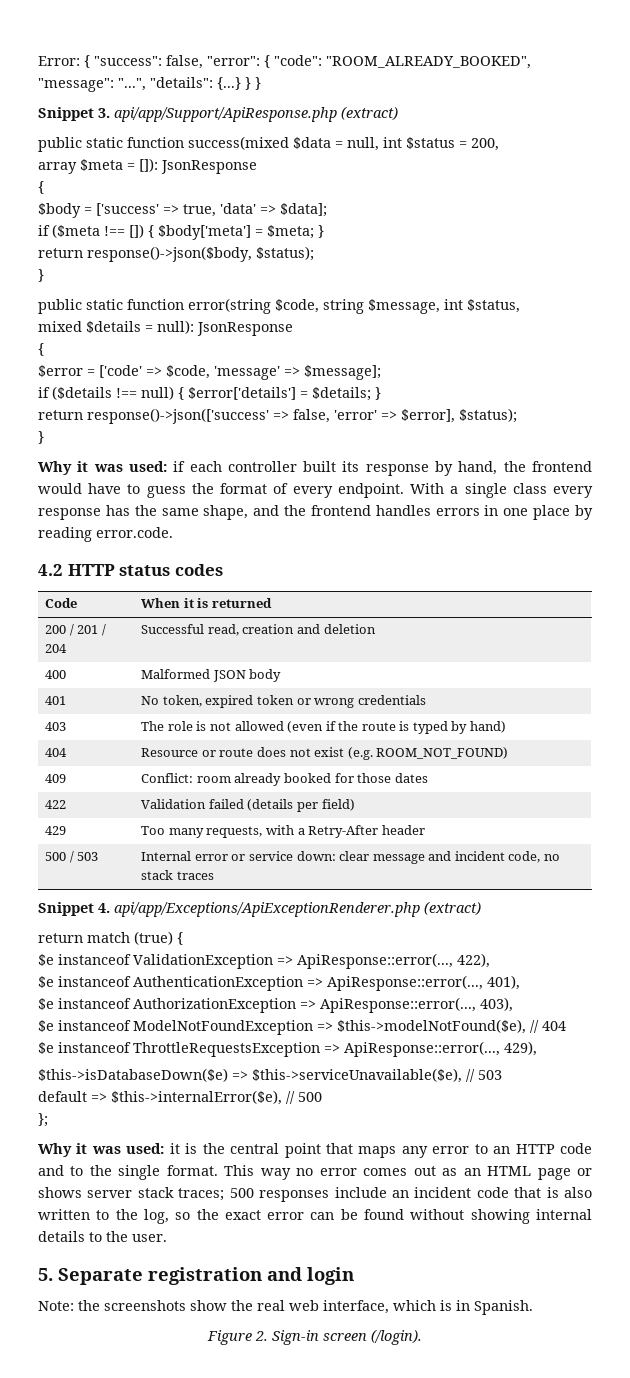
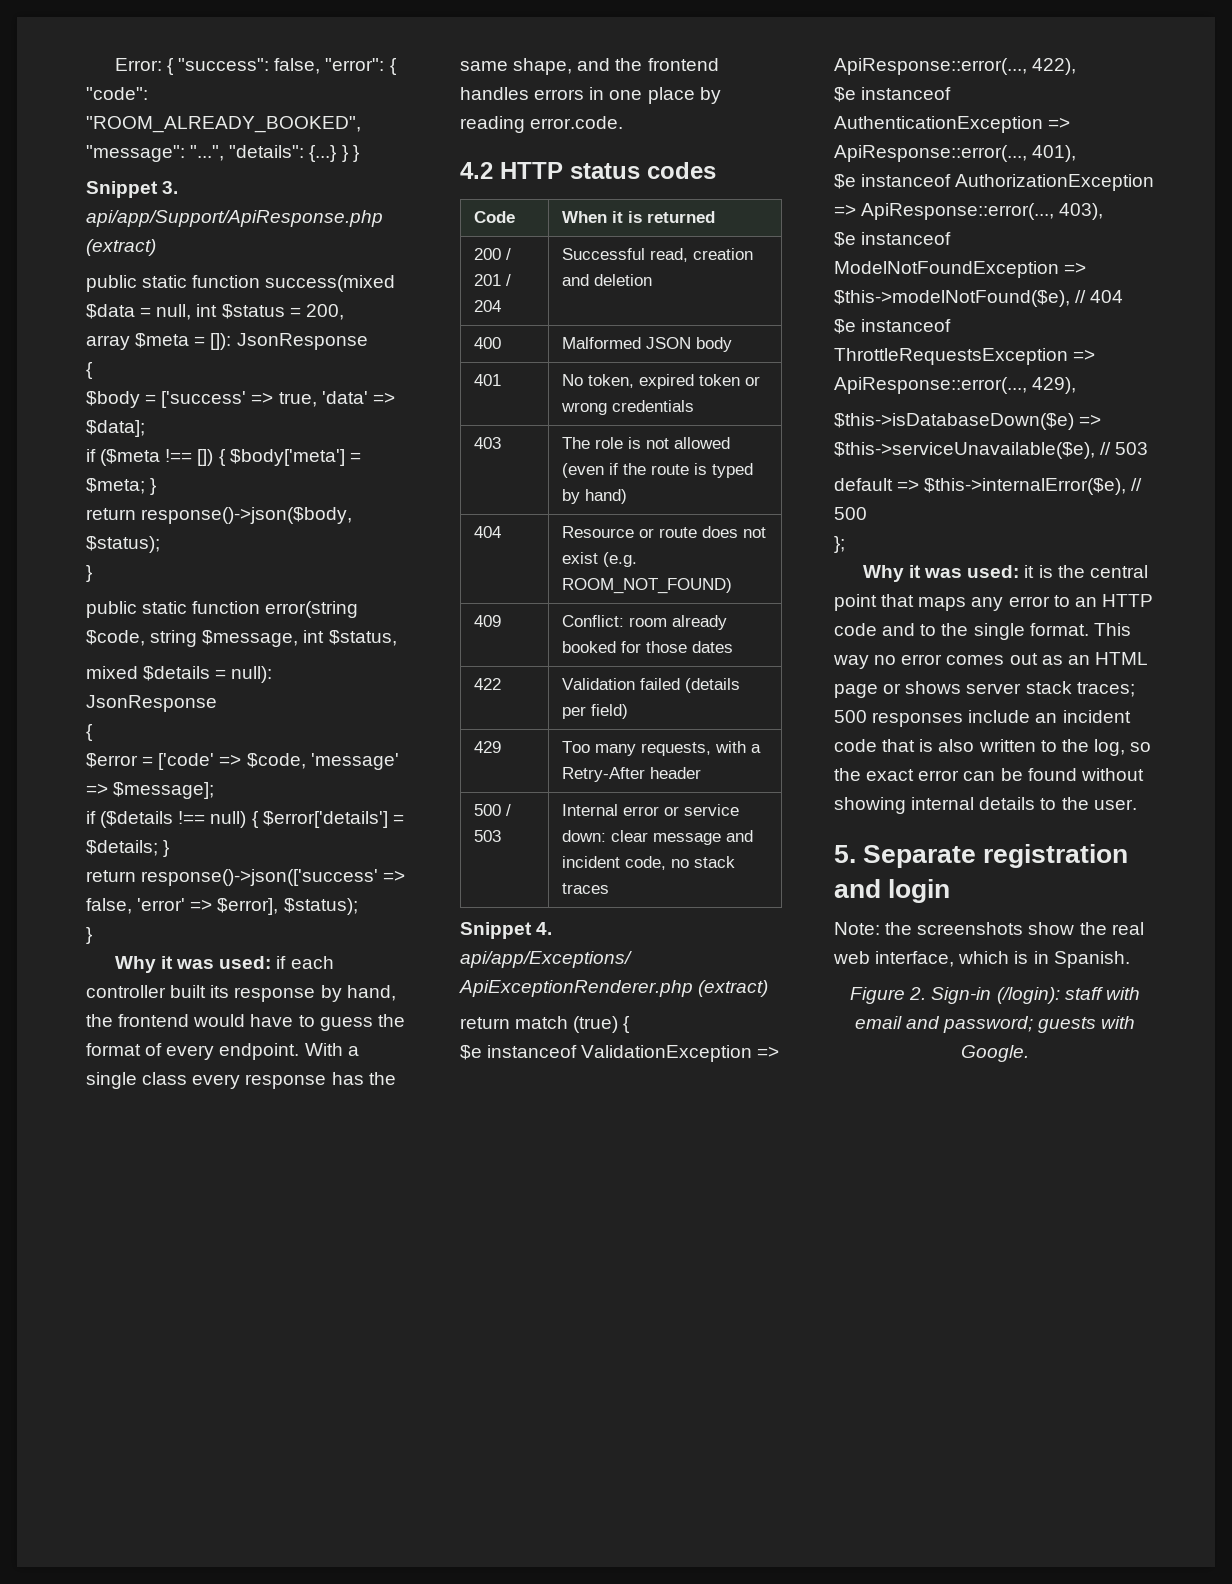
- Figure 2. Sign-in screen (/login).
+ Figure 2. Sign-in (/login): staff with email and password; guests with Google.

